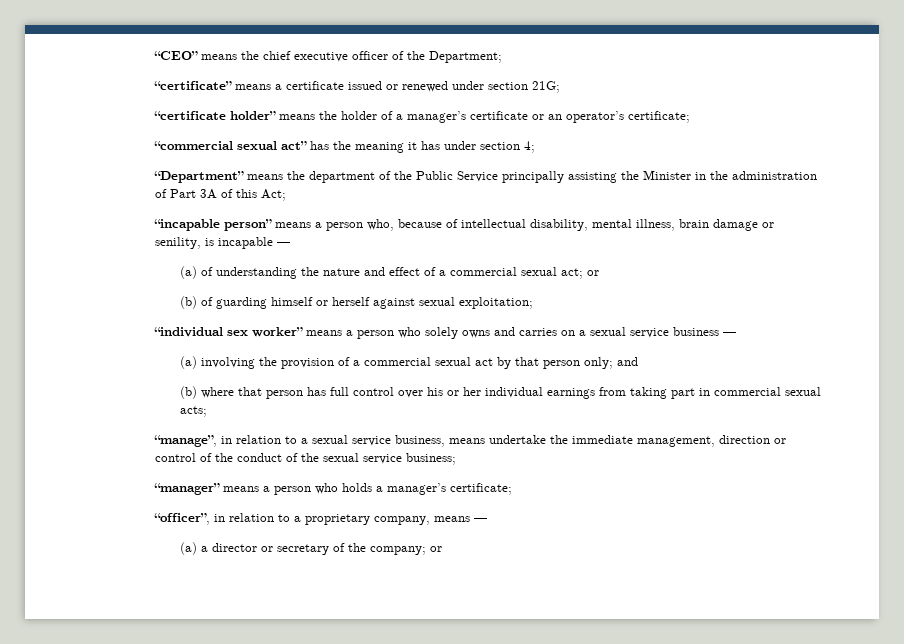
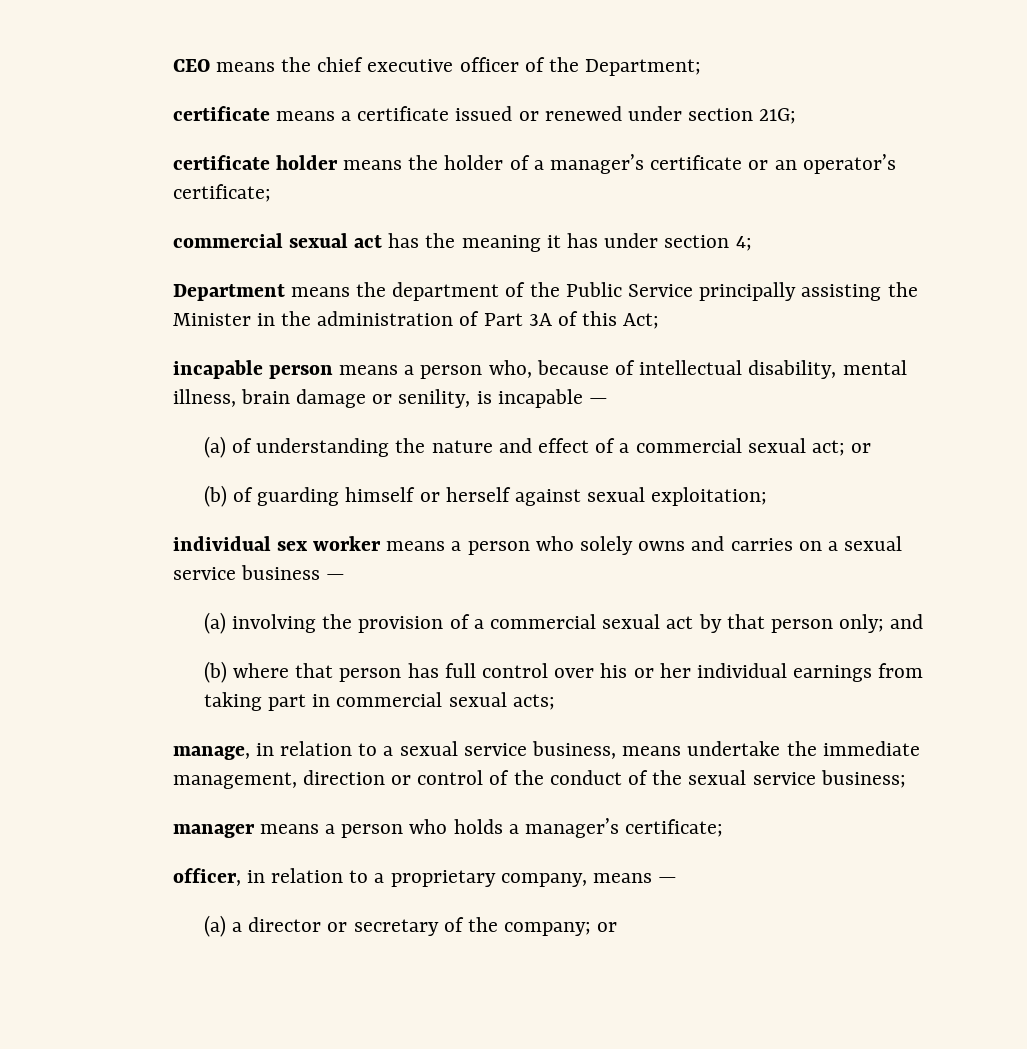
- “CEO” means the chief executive officer of the Department;
+ CEO means the chief executive officer of the Department;
- “certificate” means a certificate issued or renewed under section 21G;
+ certificate means a certificate issued or renewed under section 21G;
- “certificate holder” means the holder of a manager’s certificate or an operator’s certificate;
+ certificate holder means the holder of a manager’s certificate or an operator’s certificate;
- “commercial sexual act” has the meaning it has under section 4;
+ commercial sexual act has the meaning it has under section 4;
- “Department” means the department of the Public Service principally assisting the Minister in the administration of Part 3A of this Act;
+ Department means the department of the Public Service principally assisting the Minister in the administration of Part 3A of this Act;
- “incapable person” means a person who, because of intellectual disability, mental illness, brain damage or senility, is incapable —
+ incapable person means a person who, because of intellectual disability, mental illness, brain damage or senility, is incapable —
- “individual sex worker” means a person who solely owns and carries on a sexual service business —
+ individual sex worker means a person who solely owns and carries on a sexual service business —
- “manage”, in relation to a sexual service business, means undertake the immediate management, direction or control of the conduct of the sexual service business;
+ manage, in relation to a sexual service business, means undertake the immediate management, direction or control of the conduct of the sexual service business;
- “manager” means a person who holds a manager’s certificate;
+ manager means a person who holds a manager’s certificate;
- “officer”, in relation to a proprietary company, means —
+ officer, in relation to a proprietary company, means —

